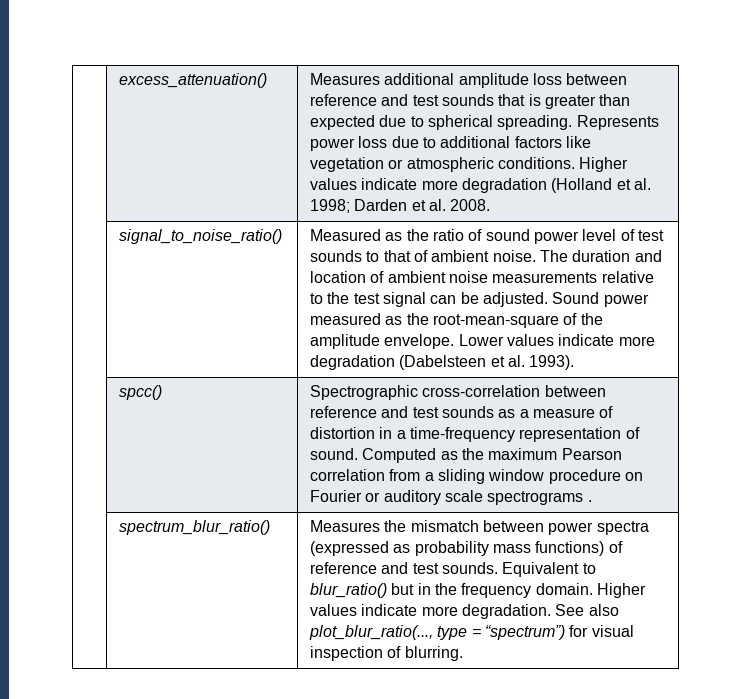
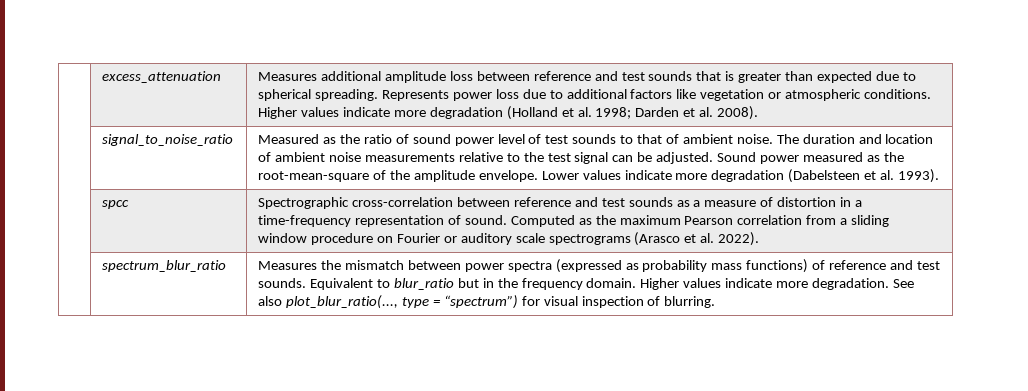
- excess_attenuation()
+ excess_attenuation
- Higher values indicate more degradation (Holland et al. 1998; Darden et al. 2008.
- | signal_to_noise_ratio()
+ Higher values indicate more degradation (Holland et al. 1998; Darden et al. 2008).
+ | signal_to_noise_ratio
- | spcc() | Spectrographic cross-correlation between reference and test sounds as a measure of distortion in a time-frequency representation of sound. Computed as the maximum Pearson correlation from a sliding window procedure on Fourier or auditory scale spectrograms .
- | spectrum_blur_ratio()
+ | spcc | Spectrographic cross-correlation between reference and test sounds as a measure of distortion in a time-frequency representation of sound. Computed as the maximum Pearson correlation from a sliding window procedure on Fourier or auditory scale spectrograms (Arasco et al. 2022).
+ | spectrum_blur_ratio
- Equivalent to blur_ratio() but in the frequency domain.
+ Equivalent to blur_ratio but in the frequency domain.

